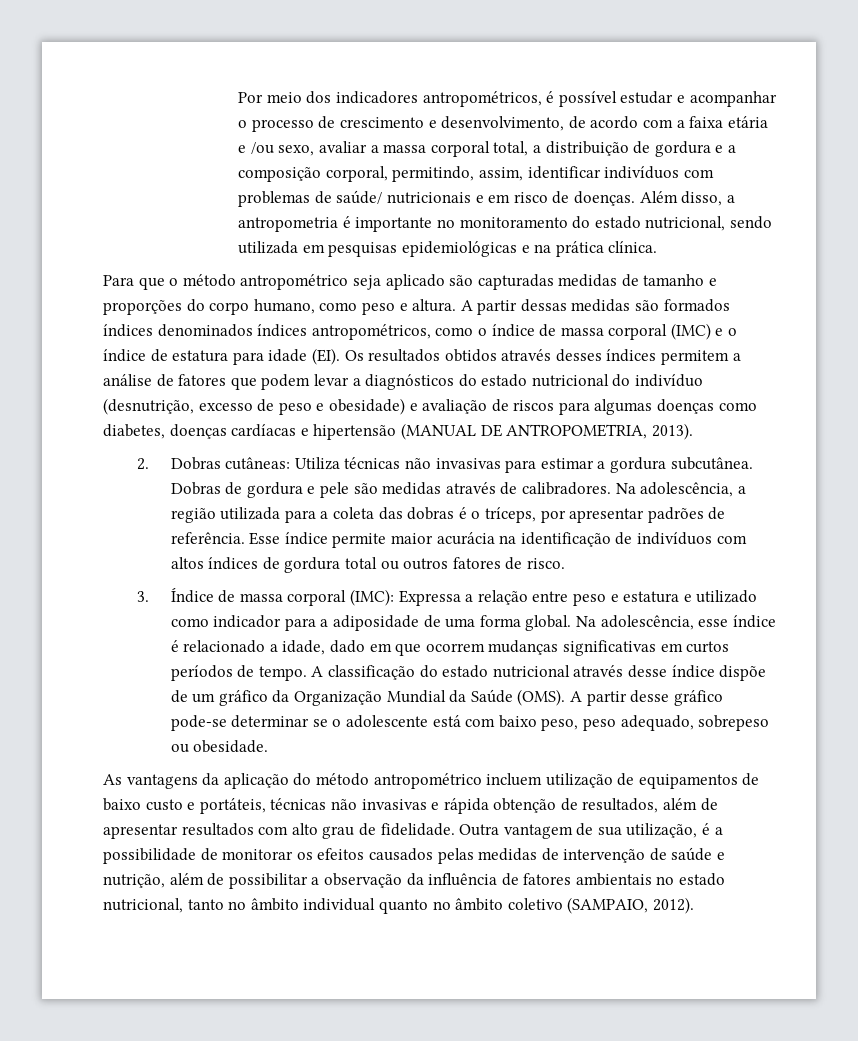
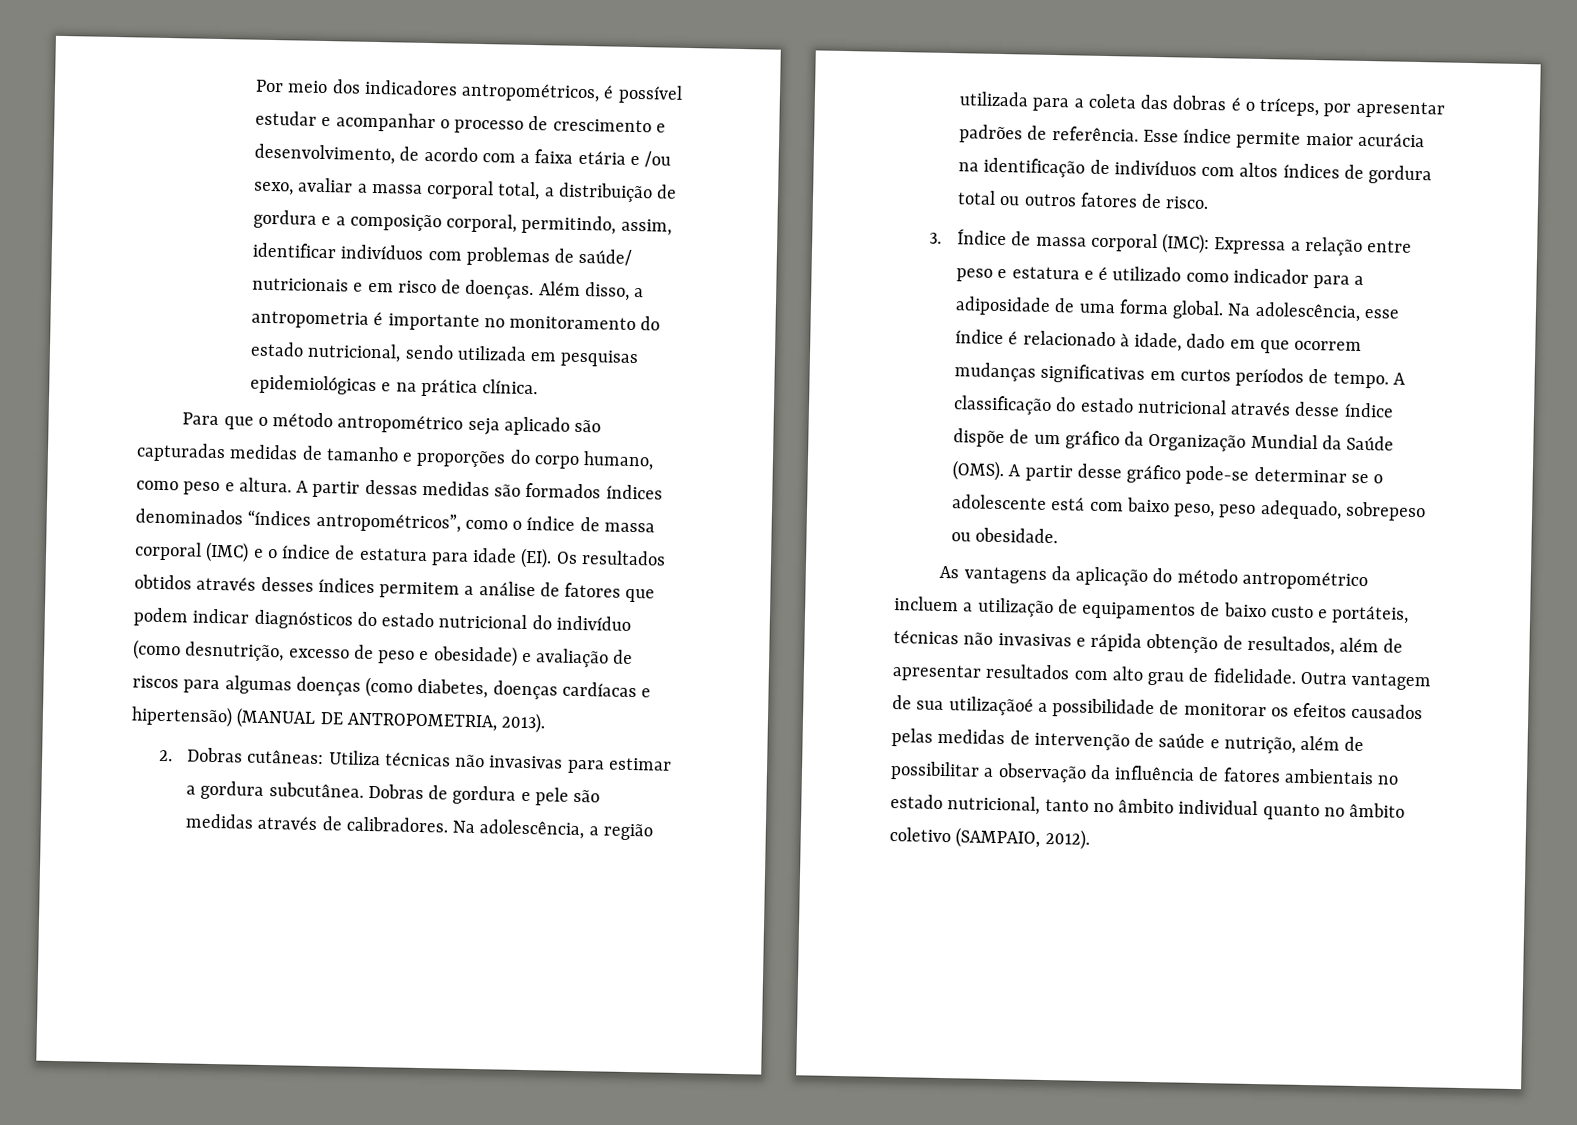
- A partir dessas medidas são formados índices denominados índices antropométricos, como o índice de massa corporal (IMC) e o índice de estatura para idade (EI). Os resultados obtidos através desses índices permitem a análise de fatores que podem levar a diagnósticos do estado nutricional do indivíduo (desnutrição, excesso de peso e obesidade) e avaliação de riscos para algumas doenças como diabetes, doenças cardíacas e hipertensão (MANUAL DE ANTROPOMETRIA, 2013).
+ A partir dessas medidas são formados índices denominados “índices antropométricos”, como o índice de massa corporal (IMC) e o índice de estatura para idade (EI). Os resultados obtidos através desses índices permitem a análise de fatores que podem indicar diagnósticos do estado nutricional do indivíduo (como desnutrição, excesso de peso e obesidade) e avaliação de riscos para algumas doenças (como diabetes, doenças cardíacas e hipertensão) (MANUAL DE ANTROPOMETRIA, 2013).
- 3. Índice de massa corporal (IMC): Expressa a relação entre peso e estatura e utilizado como indicador para a adiposidade de uma forma global.
+ 3. Índice de massa corporal (IMC): Expressa a relação entre peso e estatura e é utilizado como indicador para a adiposidade de uma forma global.
- Na adolescência, esse índice é relacionado a idade, dado em que ocorrem mudanças significativas em curtos períodos de tempo.
+ Na adolescência, esse índice é relacionado à idade, dado em que ocorrem mudanças significativas em curtos períodos de tempo.
- As vantagens da aplicação do método antropométrico incluem utilização de equipamentos de baixo custo e portáteis, técnicas não invasivas e rápida obtenção de resultados, além de apresentar resultados com alto grau de fidelidade.
+ As vantagens da aplicação do método antropométrico incluem a utilização de equipamentos de baixo custo e portáteis, técnicas não invasivas e rápida obtenção de resultados, além de apresentar resultados com alto grau de fidelidade.
- Outra vantagem de sua utilização, é a possibilidade de monitorar os efeitos causados pelas medidas de intervenção de saúde e nutrição, além de possibilitar a observação da influência de fatores ambientais no estado nutricional, tanto no âmbito individual quanto no âmbito coletivo (SAMPAIO, 2012).
+ Outra vantagem de sua utilizaçãoé a possibilidade de monitorar os efeitos causados pelas medidas de intervenção de saúde e nutrição, além de possibilitar a observação da influência de fatores ambientais no estado nutricional, tanto no âmbito individual quanto no âmbito coletivo (SAMPAIO, 2012).

